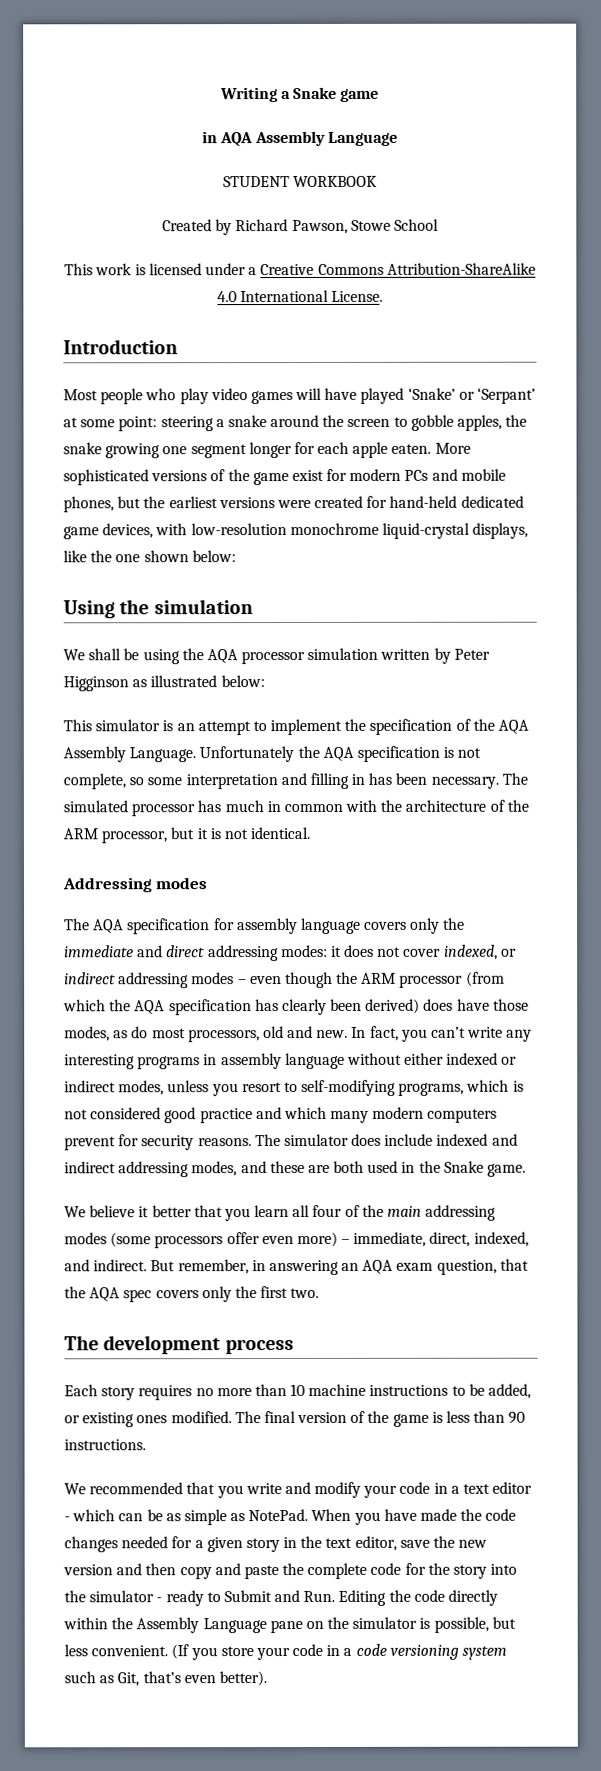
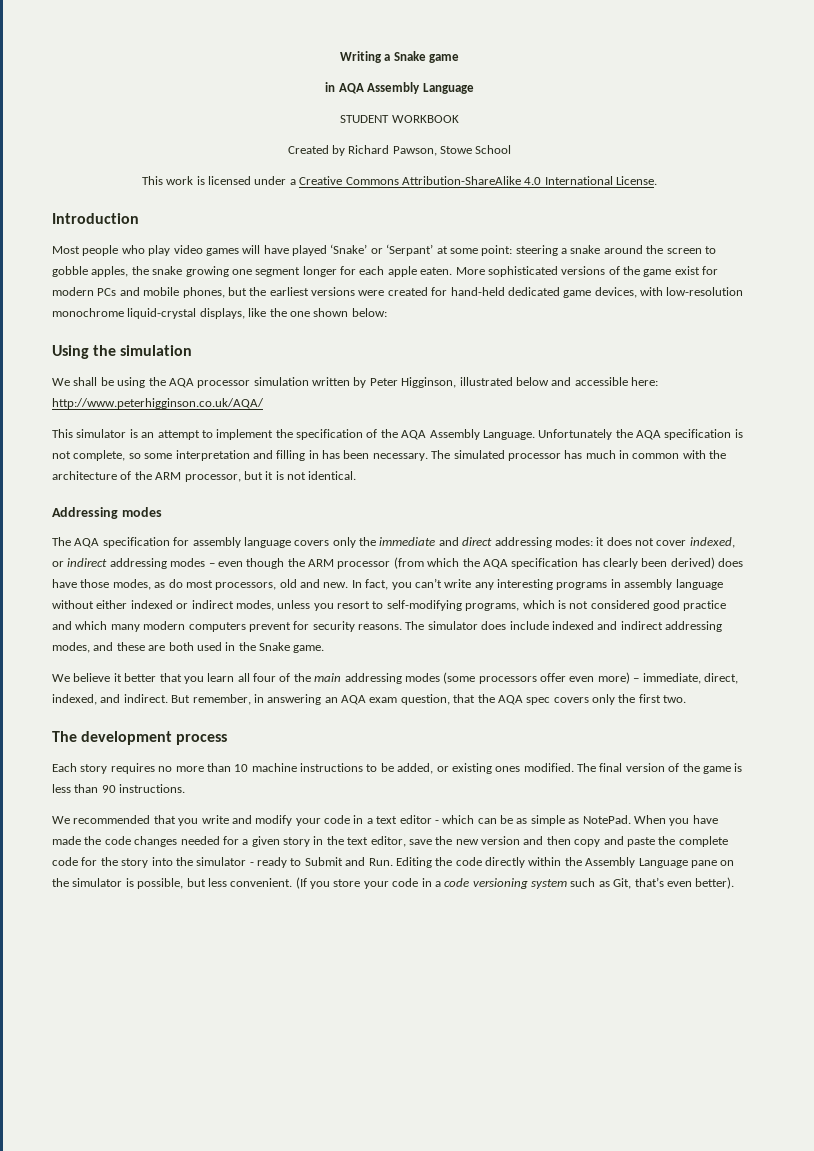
- We shall be using the AQA processor simulation written by Peter Higginson as illustrated below:
+ We shall be using the AQA processor simulation written by Peter Higginson, illustrated below and accessible here: http://www.peterhigginson.co.uk/AQA/

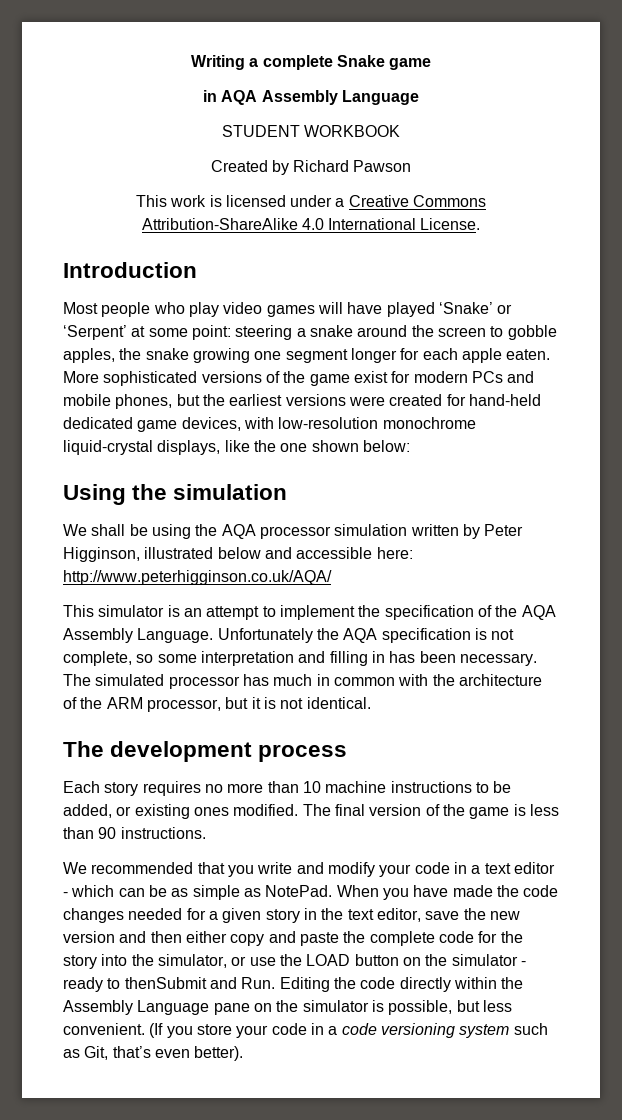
- Writing a Snake game
+ Writing a complete Snake game
- Created by Richard Pawson, Stowe School
+ Created by Richard Pawson
- Most people who play video games will have played ‘Snake’ or ‘Serpant’ at some point: steering a snake around the screen to gobble apples, the snake growing one segment longer for each apple eaten.
+ Most people who play video games will have played ‘Snake’ or ‘Serpent’ at some point: steering a snake around the screen to gobble apples, the snake growing one segment longer for each apple eaten.
- Addressing modes
- The AQA specification for assembly language covers only the immediate and direct addressing modes: it does not cover indexed, or indirect addressing modes – even though the ARM processor (from which the AQA specification has clearly been derived) does have those modes, as do most processors, old and new. In fact, you can’t write any interesting programs in assembly language without either indexed or indirect modes, unless you resort to self-modifying programs, which is not considered good practice and which many modern computers prevent for security reasons. The simulator does include indexed and indirect addressing modes, and these are both used in the Snake game.
- We believe it better that you learn all four of the main addressing modes (some processors offer even more) – immediate, direct, indexed, and indirect. But remember, in answering an AQA exam question, that the AQA spec covers only the first two.
- When you have made the code changes needed for a given story in the text editor, save the new version and then copy and paste the complete code for the story into the simulator - ready to Submit and Run. Editing the code directly within the Assembly Language pane on the simulator is possible, but less convenient.
+ When you have made the code changes needed for a given story in the text editor, save the new version and then either copy and paste the complete code for the story into the simulator, or use the LOAD button on the simulator - ready to thenSubmit and Run. Editing the code directly within the Assembly Language pane on the simulator is possible, but less convenient.

